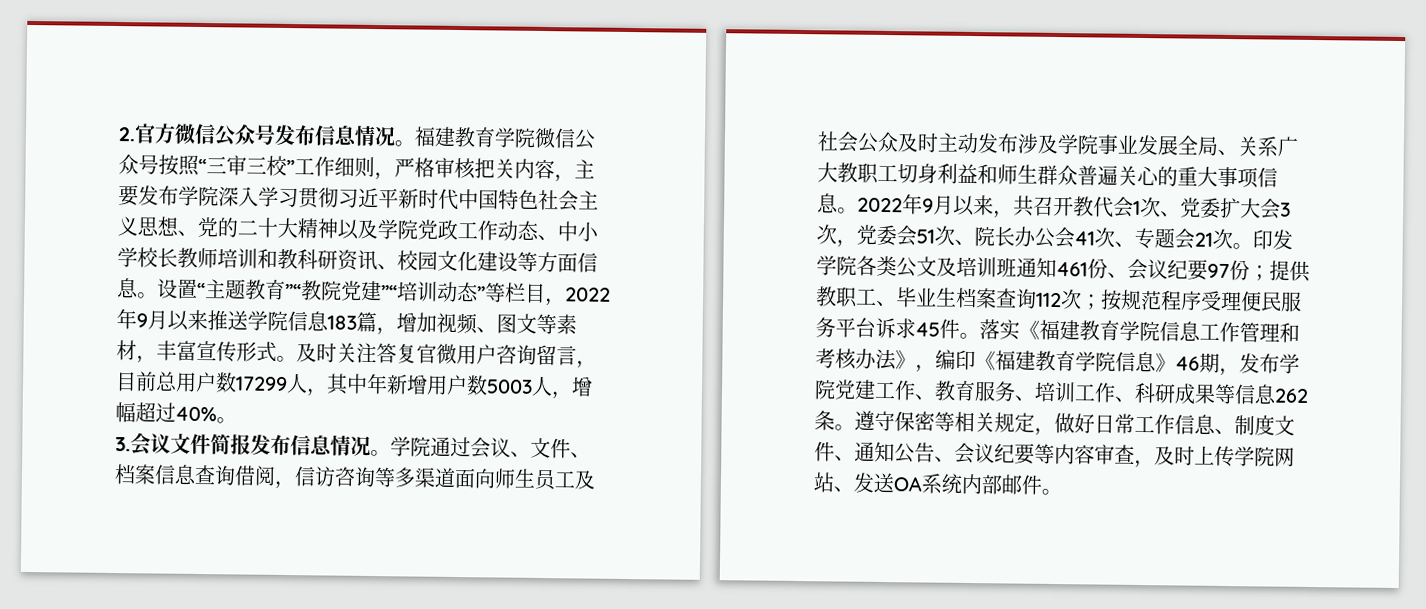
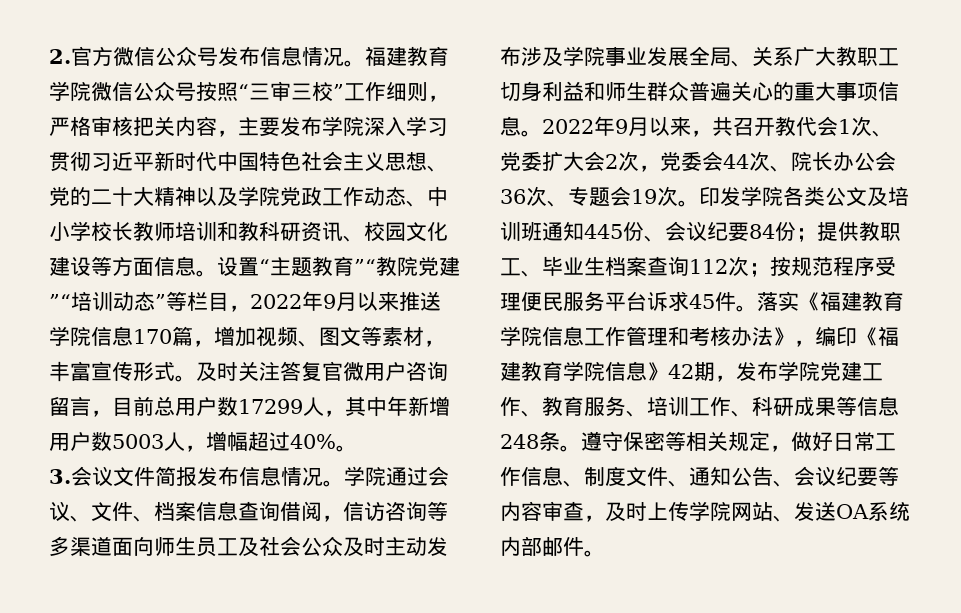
- 设置“主题教育”“教院党建”“培训动态”等栏目，2022年9月以来推送学院信息183篇，增加视频、图文等素材，丰富宣传形式。
+ 设置“主题教育”“教院党建”“培训动态”等栏目，2022年9月以来推送学院信息170篇，增加视频、图文等素材，丰富宣传形式。
- 2022年9月以来，共召开教代会1次、党委扩大会3次，党委会51次、院长办公会41次、专题会21次。
+ 2022年9月以来，共召开教代会1次、党委扩大会2次，党委会44次、院长办公会36次、专题会19次。
- 印发学院各类公文及培训班通知461份、会议纪要97份；提供教职工、毕业生档案查询112次；按规范程序受理便民服务平台诉求45件。
+ 印发学院各类公文及培训班通知445份、会议纪要84份；提供教职工、毕业生档案查询112次；按规范程序受理便民服务平台诉求45件。
- 落实《福建教育学院信息工作管理和考核办法》，编印《福建教育学院信息》46期，发布学院党建工作、教育服务、培训工作、科研成果等信息262条。
+ 落实《福建教育学院信息工作管理和考核办法》，编印《福建教育学院信息》42期，发布学院党建工作、教育服务、培训工作、科研成果等信息248条。

